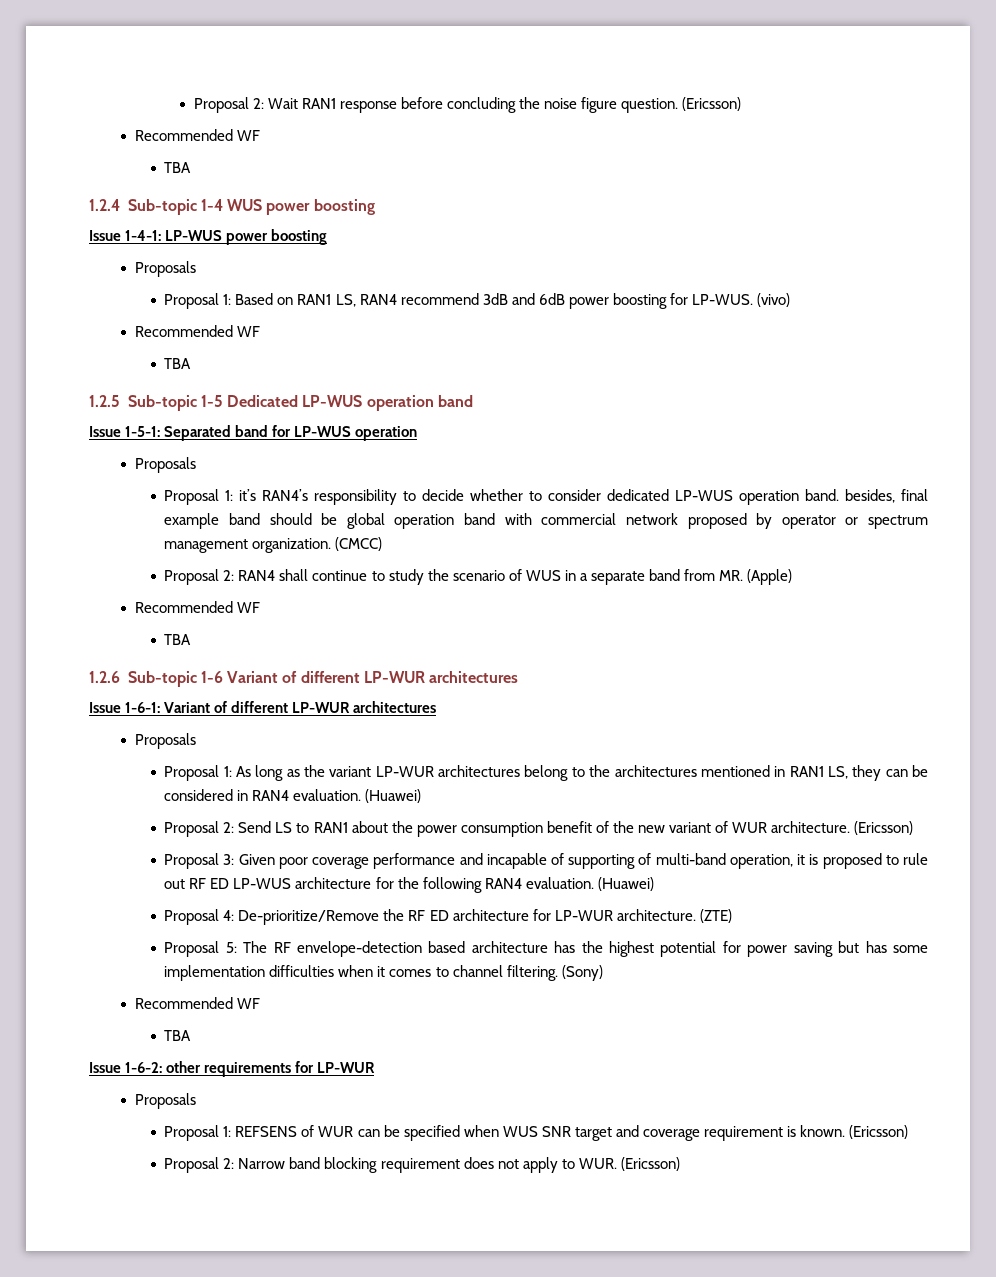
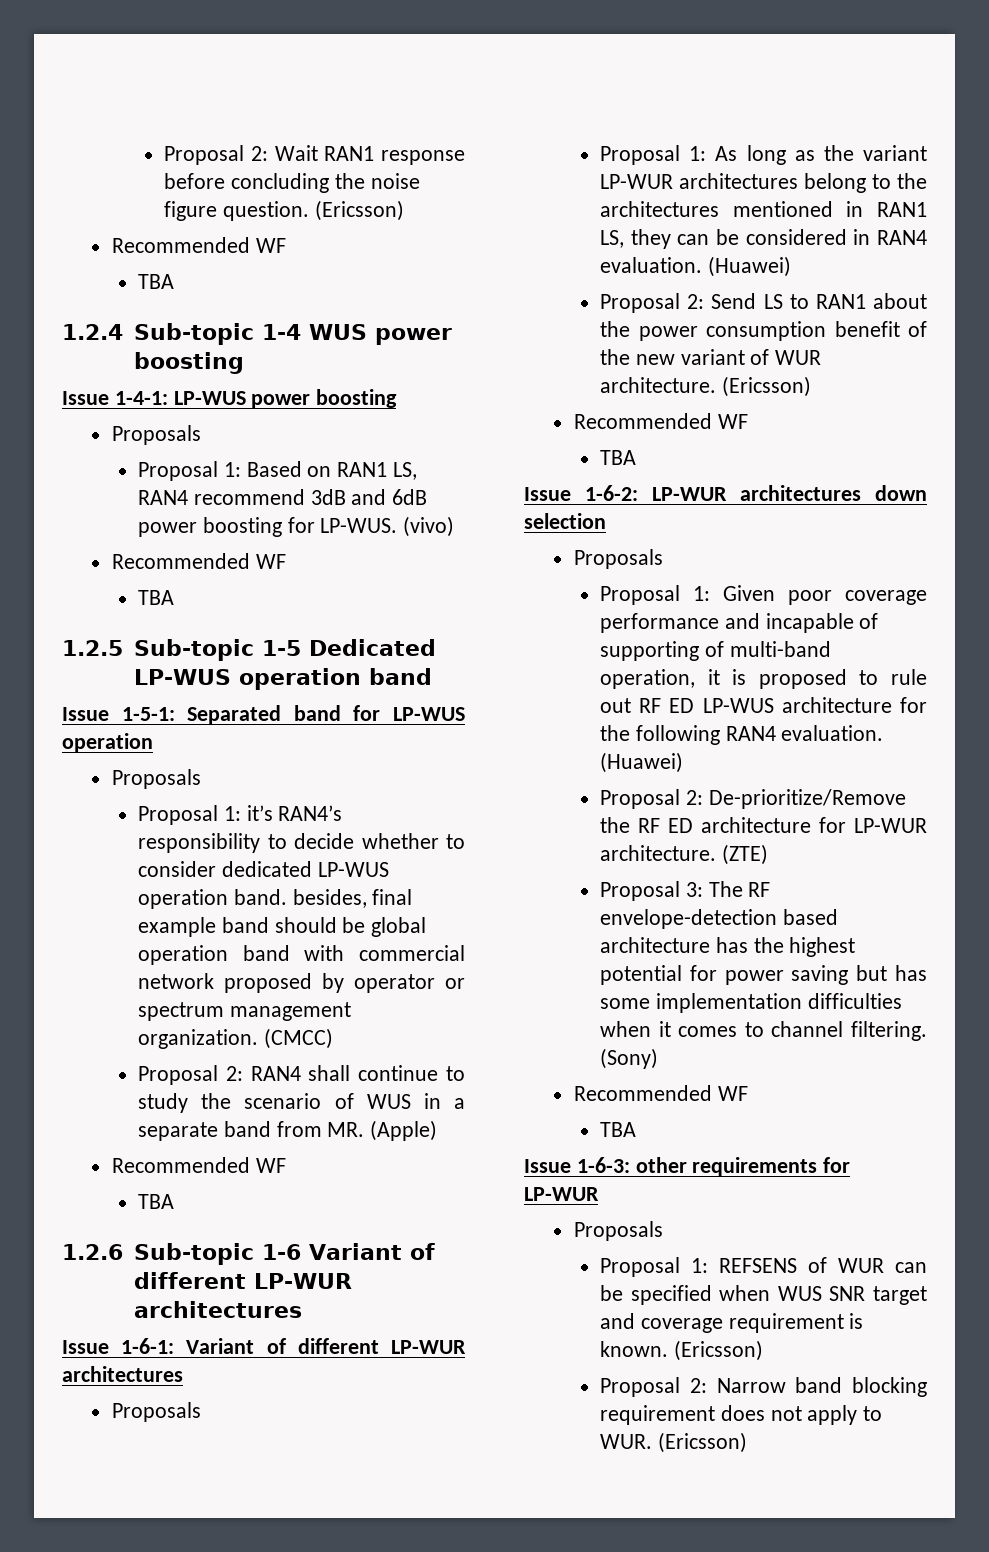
  Proposal 2: Send LS to RAN1 about the power consumption benefit of the new variant of WUR architecture. (Ericsson)
- Proposal 3: Given poor coverage performance and incapable of supporting of multi-band operation, it is proposed to rule out RF ED LP-WUS architecture for the following RAN4 evaluation.
+ Recommended WF
+ TBA
+ Issue 1-6-2: LP-WUR architectures down selection
+ Proposals
+ Proposal 1: Given poor coverage performance and incapable of supporting of multi-band operation, it is proposed to rule out RF ED LP-WUS architecture for the following RAN4 evaluation.
- Proposal 4: De-prioritize/Remove the RF ED architecture for LP-WUR architecture.
+ Proposal 2: De-prioritize/Remove the RF ED architecture for LP-WUR architecture.
- Proposal 5: The RF envelope-detection based architecture has the highest potential for power saving but has some implementation difficulties when it comes to channel filtering.
+ Proposal 3: The RF envelope-detection based architecture has the highest potential for power saving but has some implementation difficulties when it comes to channel filtering.
- Issue 1-6-2: other requirements for LP-WUR
+ Issue 1-6-3: other requirements for LP-WUR

